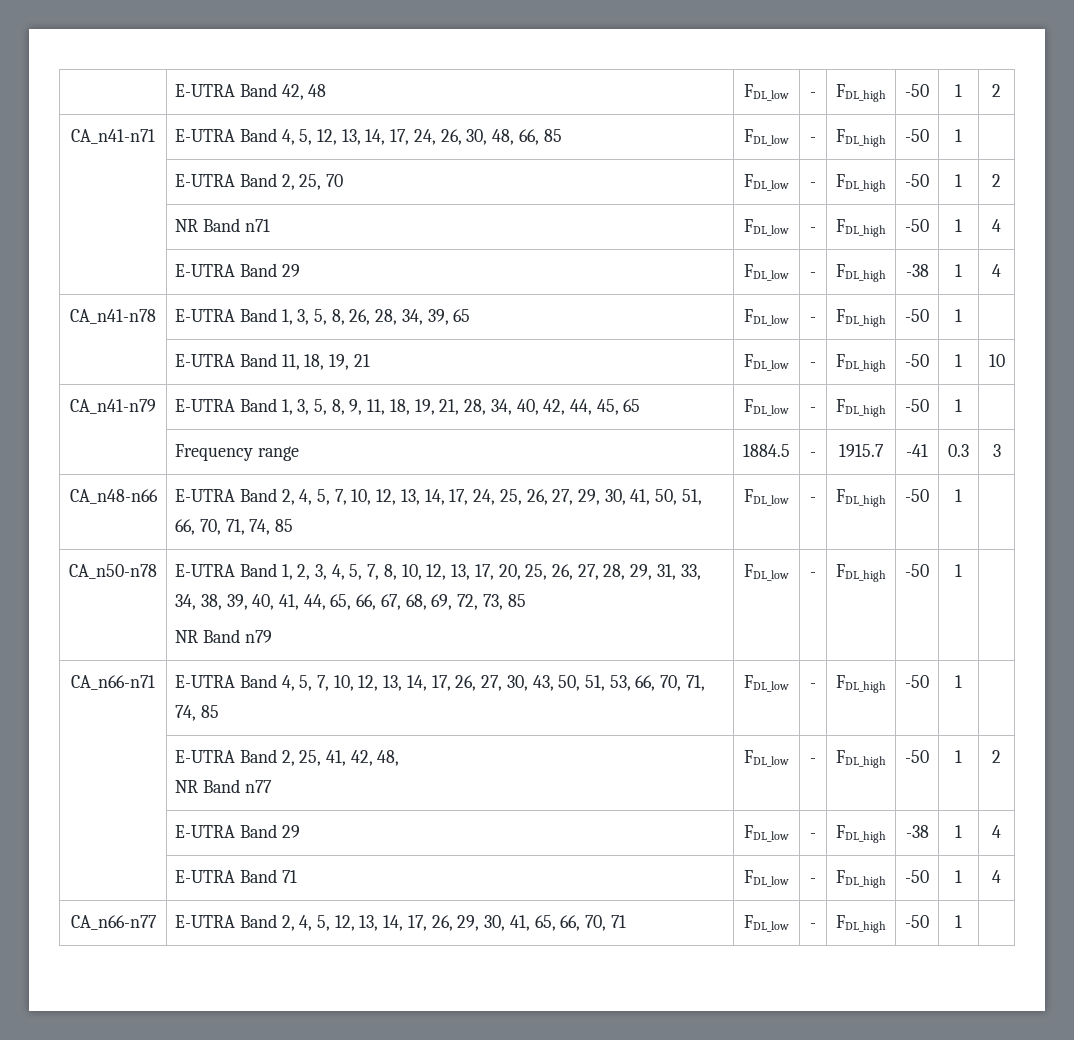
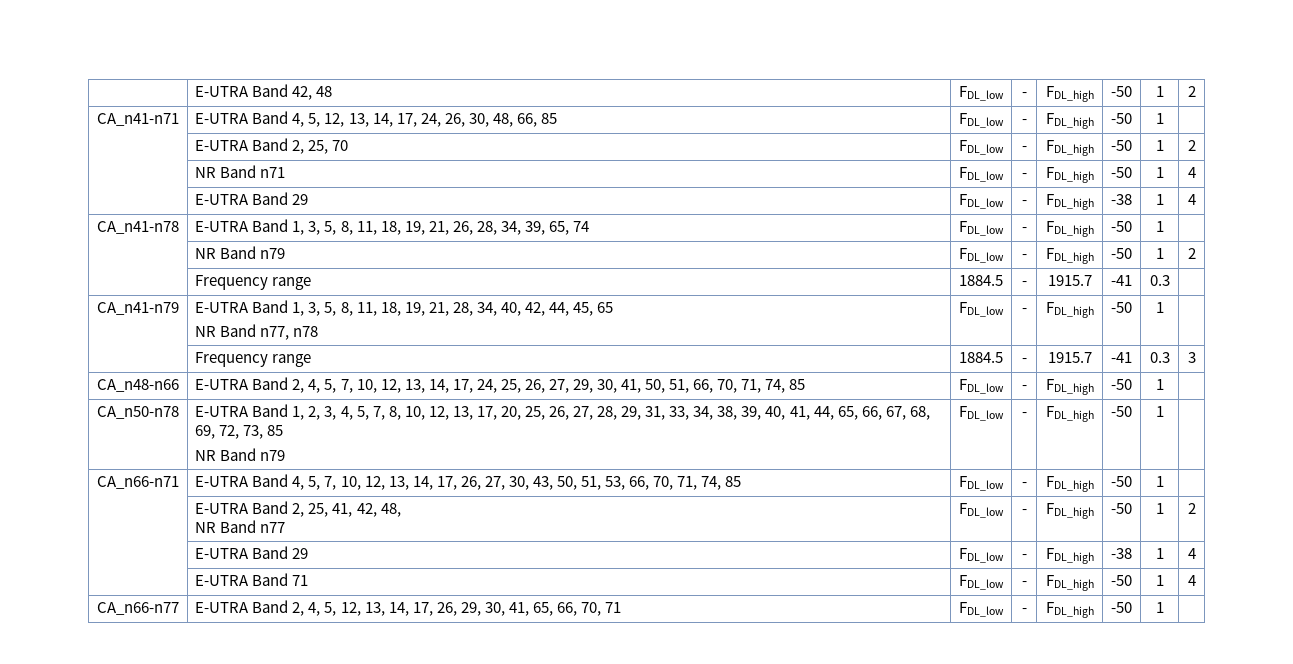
- CA_n41-n78 | E-UTRA Band 1, 3, 5, 8, 26, 28, 34, 39, 65 | FDL_low | - | FDL_high | -50 | 1 |
- | E-UTRA Band 11, 18, 19, 21 | FDL_low | - | FDL_high | -50 | 1 | 10
+ CA_n41-n78 | E-UTRA Band 1, 3, 5, 8, 11, 18, 19, 21, 26, 28, 34, 39, 65, 74 | FDL_low | - | FDL_high | -50 | 1 |
+ | NR Band n79 | FDL_low | - | FDL_high | -50 | 1 | 2
+ | Frequency range | 1884.5 | - | 1915.7 | -41 | 0.3 |
- CA_n41-n79 | E-UTRA Band 1, 3, 5, 8, 9, 11, 18, 19, 21, 28, 34, 40, 42, 44, 45, 65 | FDL_low | - | FDL_high | -50 | 1 |
+ CA_n41-n79 | E-UTRA Band 1, 3, 5, 8, 11, 18, 19, 21, 28, 34, 40, 42, 44, 45, 65
+ NR Band n77, n78 | FDL_low | - | FDL_high | -50 | 1 |

